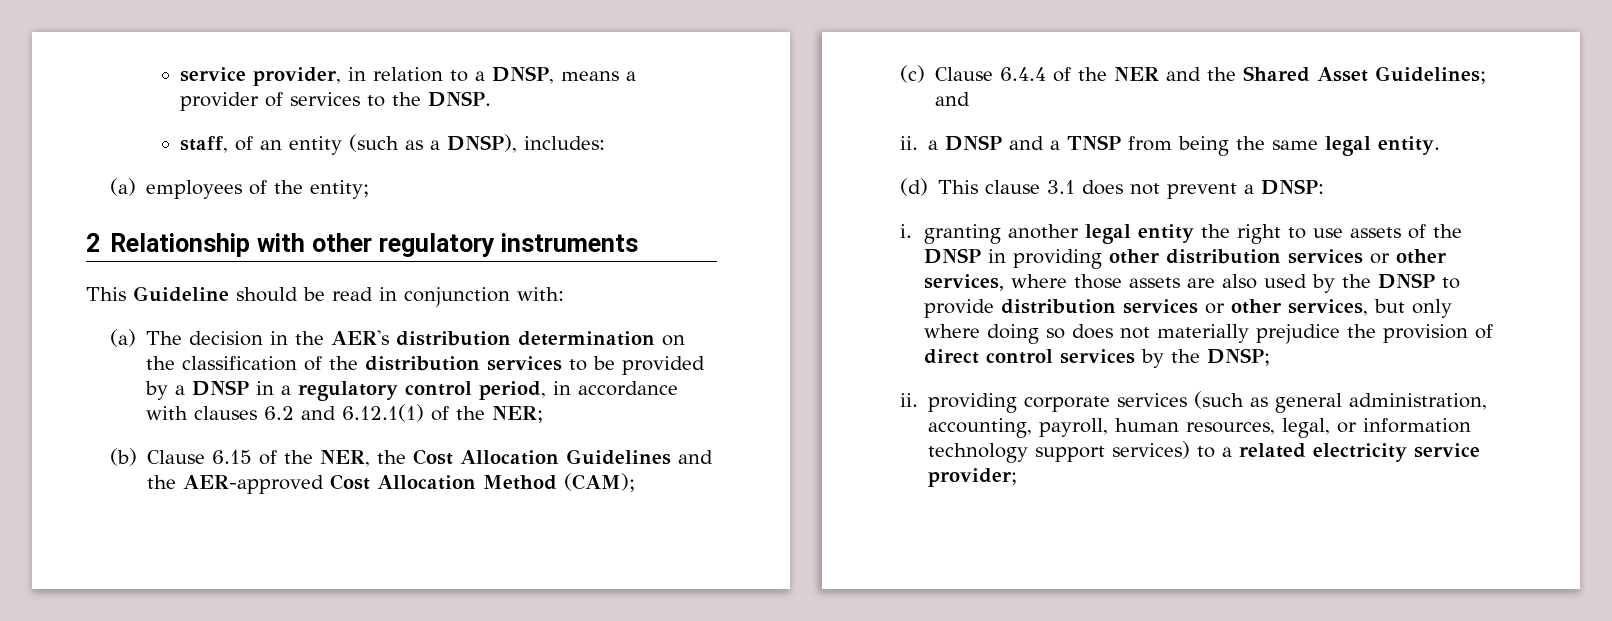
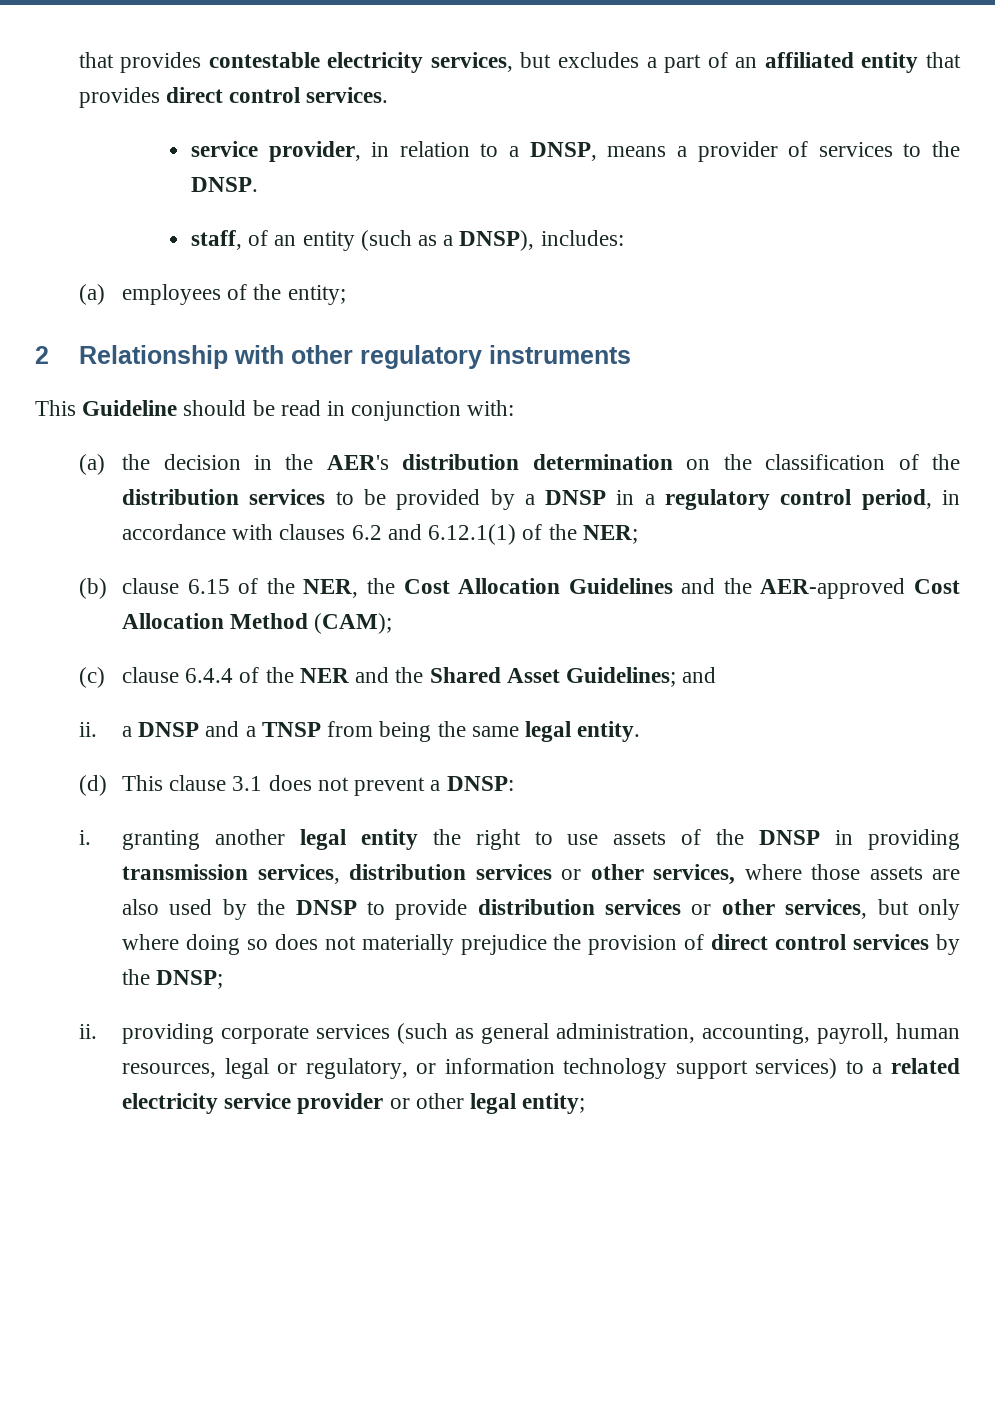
+ that provides contestable electricity services, but excludes a part of an affiliated entity that provides direct control services.
- (a) The decision in the AER's distribution determination on the classification of the distribution services to be provided by a DNSP in a regulatory control period, in accordance with clauses 6.2 and 6.12.1(1) of the NER;
+ (a) the decision in the AER's distribution determination on the classification of the distribution services to be provided by a DNSP in a regulatory control period, in accordance with clauses 6.2 and 6.12.1(1) of the NER;
- (b) Clause 6.15 of the NER, the Cost Allocation Guidelines and the AER-approved Cost Allocation Method (CAM);
+ (b) clause 6.15 of the NER, the Cost Allocation Guidelines and the AER-approved Cost Allocation Method (CAM);
- (c) Clause 6.4.4 of the NER and the Shared Asset Guidelines; and
+ (c) clause 6.4.4 of the NER and the Shared Asset Guidelines; and
- i. granting another legal entity the right to use assets of the DNSP in providing other distribution services or other services, where those assets are also used by the DNSP to provide distribution services or other services, but only where doing so does not materially prejudice the provision of direct control services by the DNSP;
+ i. granting another legal entity the right to use assets of the DNSP in providing transmission services, distribution services or other services, where those assets are also used by the DNSP to provide distribution services or other services, but only where doing so does not materially prejudice the provision of direct control services by the DNSP;
- ii. providing corporate services (such as general administration, accounting, payroll, human resources, legal, or information technology support services) to a related electricity service provider;
+ ii. providing corporate services (such as general administration, accounting, payroll, human resources, legal or regulatory, or information technology support services) to a related electricity service provider or other legal entity;

